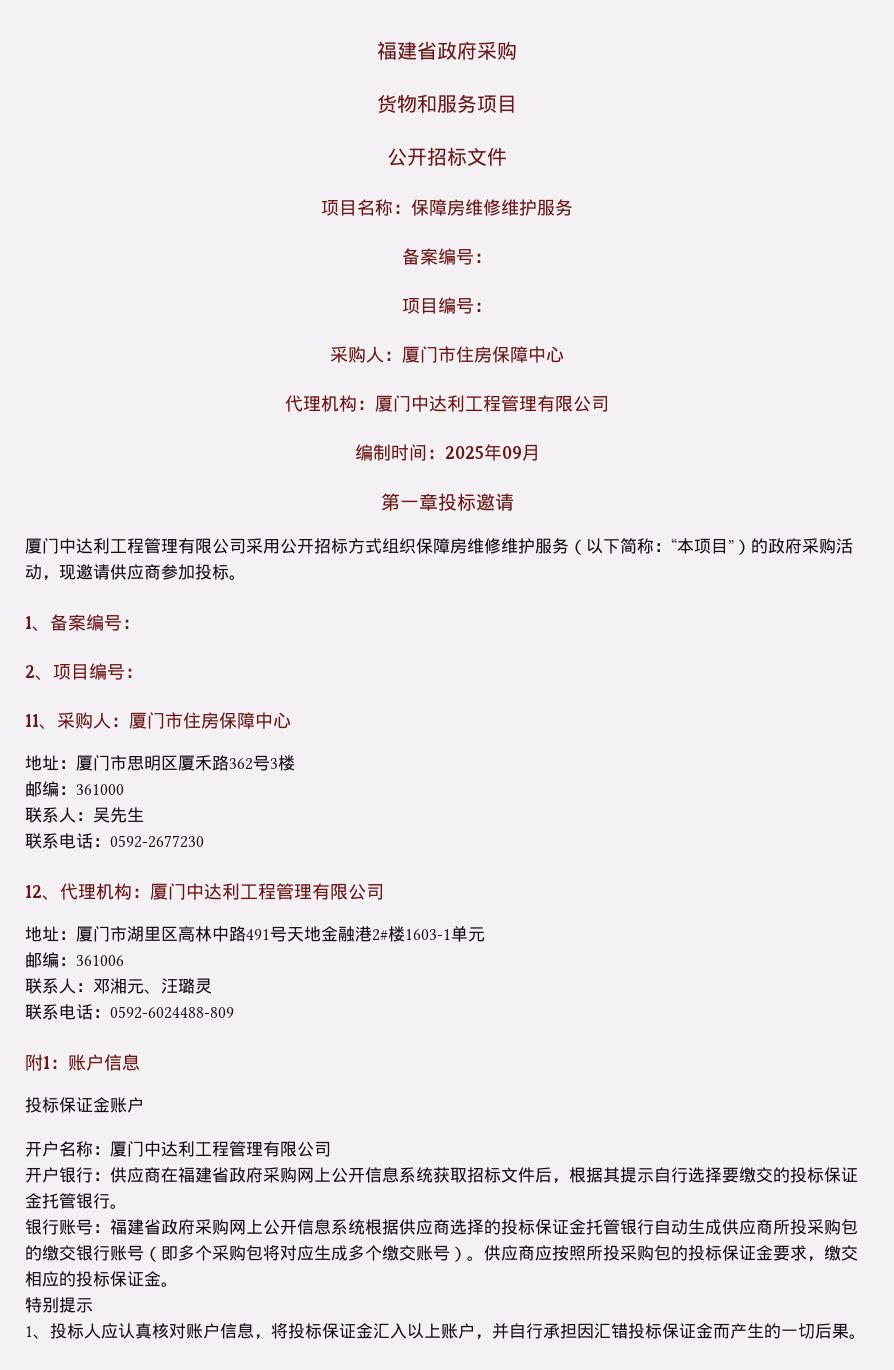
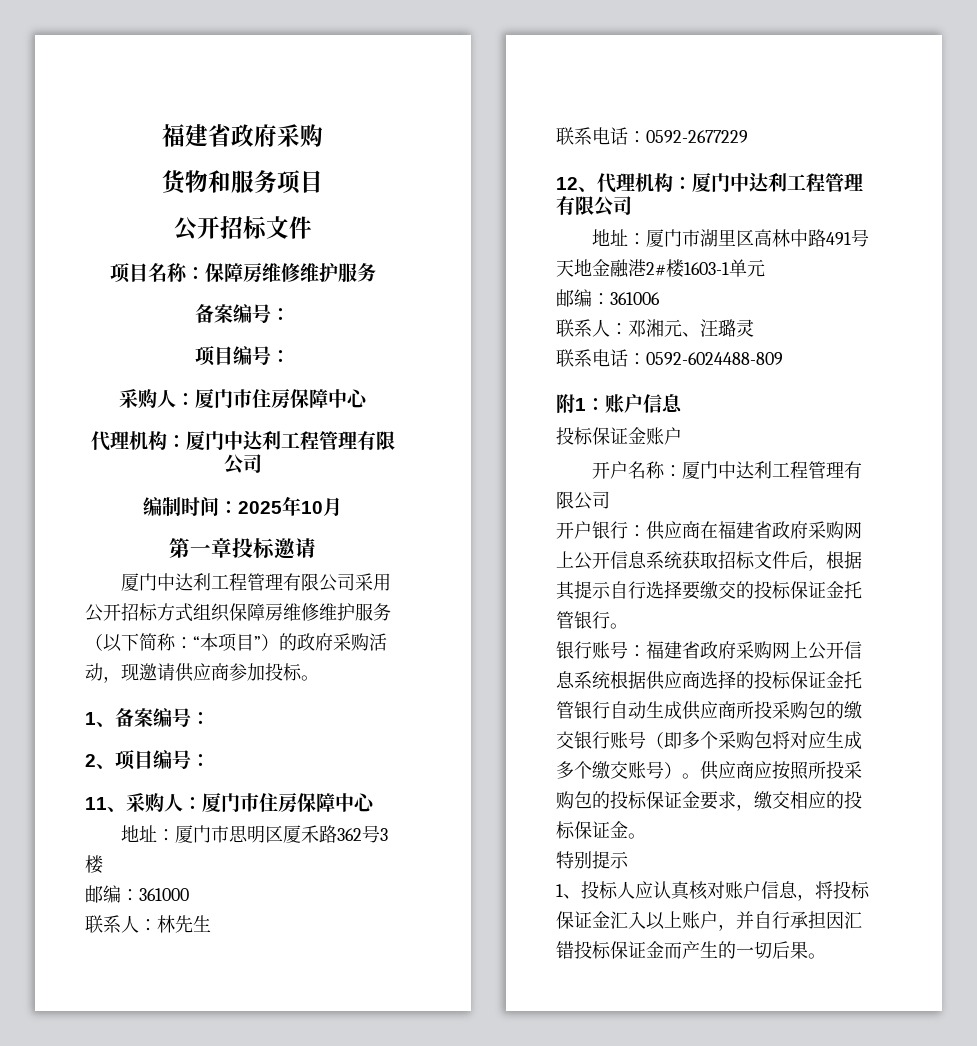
- 编制时间：2025年09月
+ 编制时间：2025年10月
- 联系人：吴先生
+ 联系人：林先生
- 联系电话：0592-2677230
+ 联系电话：0592-2677229

